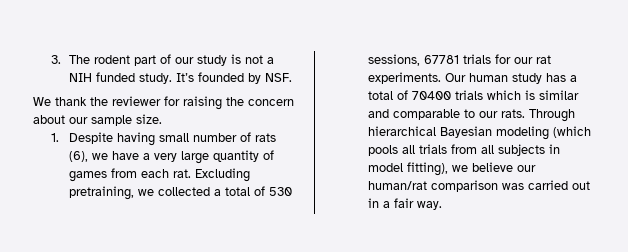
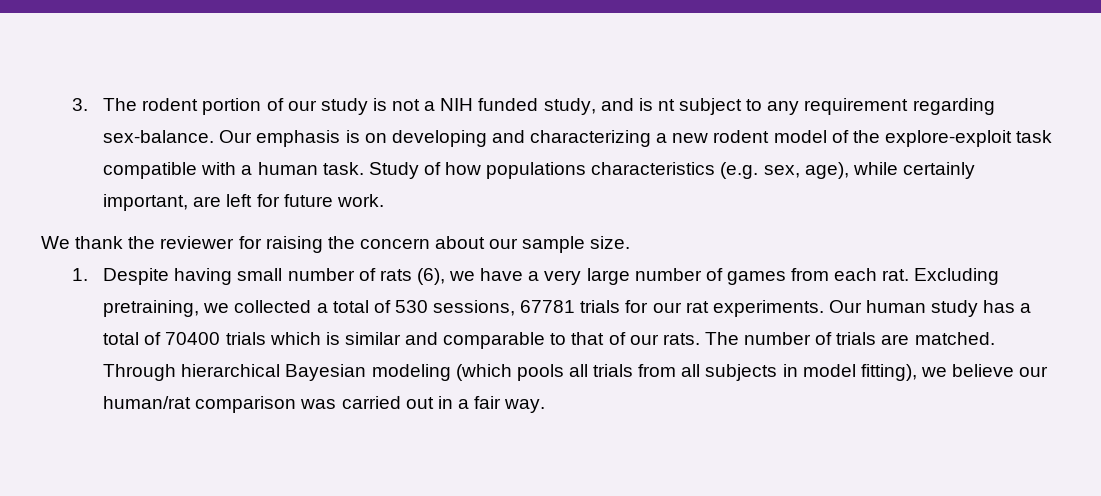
- 3. The rodent part of our study is not a NIH funded study. It’s founded by NSF.
+ 3. The rodent portion of our study is not a NIH funded study, and is nt subject to any requirement regarding sex-balance. Our emphasis is on developing and characterizing a new rodent model of the explore-exploit task compatible with a human task. Study of how populations characteristics (e.g. sex, age), while certainly important, are left for future work.
- 1. Despite having small number of rats (6), we have a very large quantity of games from each rat.
+ 1. Despite having small number of rats (6), we have a very large number of games from each rat.
- Our human study has a total of 70400 trials which is similar and comparable to our rats.
+ Our human study has a total of 70400 trials which is similar and comparable to that of our rats. The number of trials are matched.

